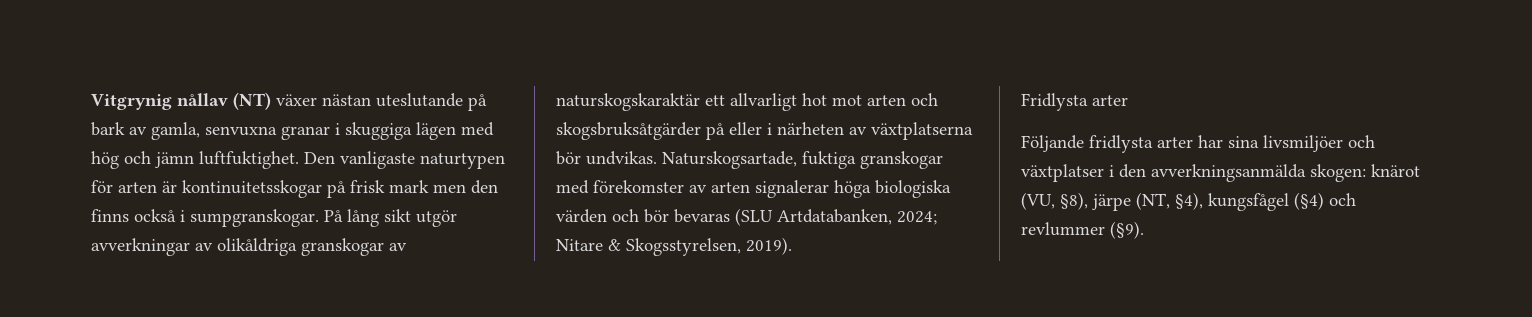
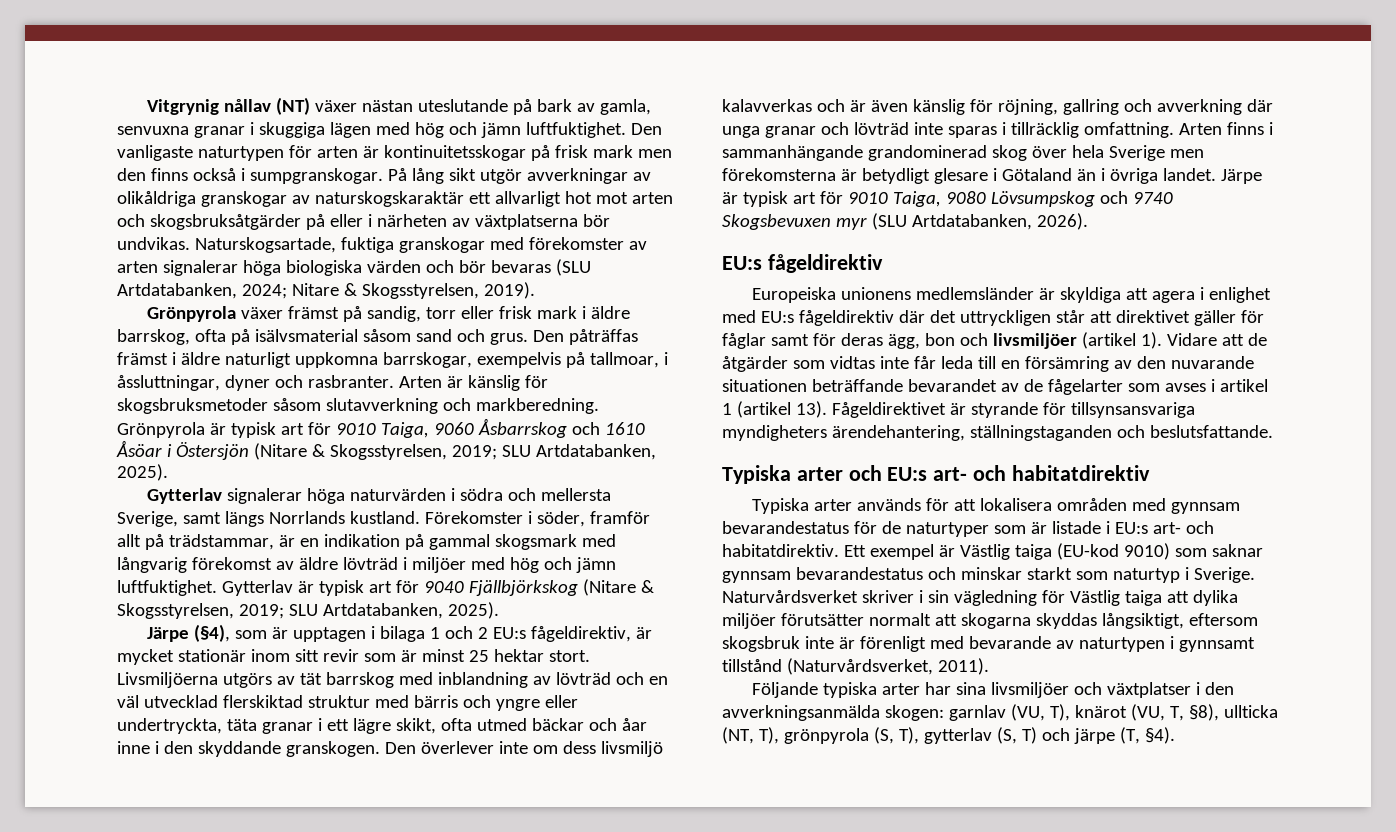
- Fridlysta arter
+ Grönpyrola växer främst på sandig, torr eller frisk mark i äldre barrskog, ofta på isälvsmaterial såsom sand och grus. Den påträffas främst i äldre naturligt uppkomna barrskogar, exempelvis på tallmoar, i åssluttningar, dyner och rasbranter. Arten är känslig för skogsbruksmetoder såsom slutavverkning och markberedning. Grönpyrola är typisk art för 9010 Taiga, 9060 Åsbarrskog och 1610 Åsöar i Östersjön (Nitare & Skogsstyrelsen, 2019; SLU Artdatabanken, 2025).
+ Gytterlav signalerar höga naturvärden i södra och mellersta Sverige, samt längs Norrlands kustland. Förekomster i söder, framför allt på trädstammar, är en indikation på gammal skogsmark med långvarig förekomst av äldre lövträd i miljöer med hög och jämn luftfuktighet. Gytterlav är typisk art för 9040 Fjällbjörkskog (Nitare & Skogsstyrelsen, 2019; SLU Artdatabanken, 2025).
+ Järpe (§4), som är upptagen i bilaga 1 och 2 EU:s fågeldirektiv, är mycket stationär inom sitt revir som är minst 25 hektar stort. Livsmiljöerna utgörs av tät barrskog med inblandning av lövträd och en väl utvecklad flerskiktad struktur med bärris och yngre eller undertryckta, täta granar i ett lägre skikt, ofta utmed bäckar och åar inne i den skyddande granskogen. Den överlever inte om dess livsmiljö kalavverkas och är även känslig för röjning, gallring och avverkning där unga granar och lövträd inte sparas i tillräcklig omfattning. Arten finns i sammanhängande grandominerad skog över hela Sverige men förekomsterna är betydligt glesare i Götaland än i övriga landet. Järpe är typisk art för 9010 Taiga, 9080 Lövsumpskog och 9740 Skogsbevuxen myr (SLU Artdatabanken, 2026).
+ EU:s fågeldirektiv
+ Europeiska unionens medlemsländer är skyldiga att agera i enlighet med EU:s fågeldirektiv där det uttryckligen står att direktivet gäller för fåglar samt för deras ägg, bon och livsmiljöer (artikel 1). Vidare att de åtgärder som vidtas inte får leda till en försämring av den nuvarande situationen beträffande bevarandet av de fågelarter som avses i artikel 1 (artikel 13). Fågeldirektivet är styrande för tillsynsansvariga myndigheters ärendehantering, ställningstaganden och beslutsfattande.
+ Typiska arter och EU:s art- och habitatdirektiv
+ Typiska arter används för att lokalisera områden med gynnsam bevarandestatus för de naturtyper som är listade i EU:s art- och habitatdirektiv. Ett exempel är Västlig taiga (EU-kod 9010) som saknar gynnsam bevarandestatus och minskar starkt som naturtyp i Sverige. Naturvårdsverket skriver i sin vägledning för Västlig taiga att dylika miljöer förutsätter normalt att skogarna skyddas långsiktigt, eftersom skogsbruk inte är förenligt med bevarande av naturtypen i gynnsamt tillstånd (Naturvårdsverket, 2011).
- Följande fridlysta arter har sina livsmiljöer och växtplatser i den avverkningsanmälda skogen: knärot (VU, §8), järpe (NT, §4), kungsfågel (§4) och revlummer (§9).
+ Följande typiska arter har sina livsmiljöer och växtplatser i den avverkningsanmälda skogen: garnlav (VU, T), knärot (VU, T, §8), ullticka (NT, T), grönpyrola (S, T), gytterlav (S, T) och järpe (T, §4).

